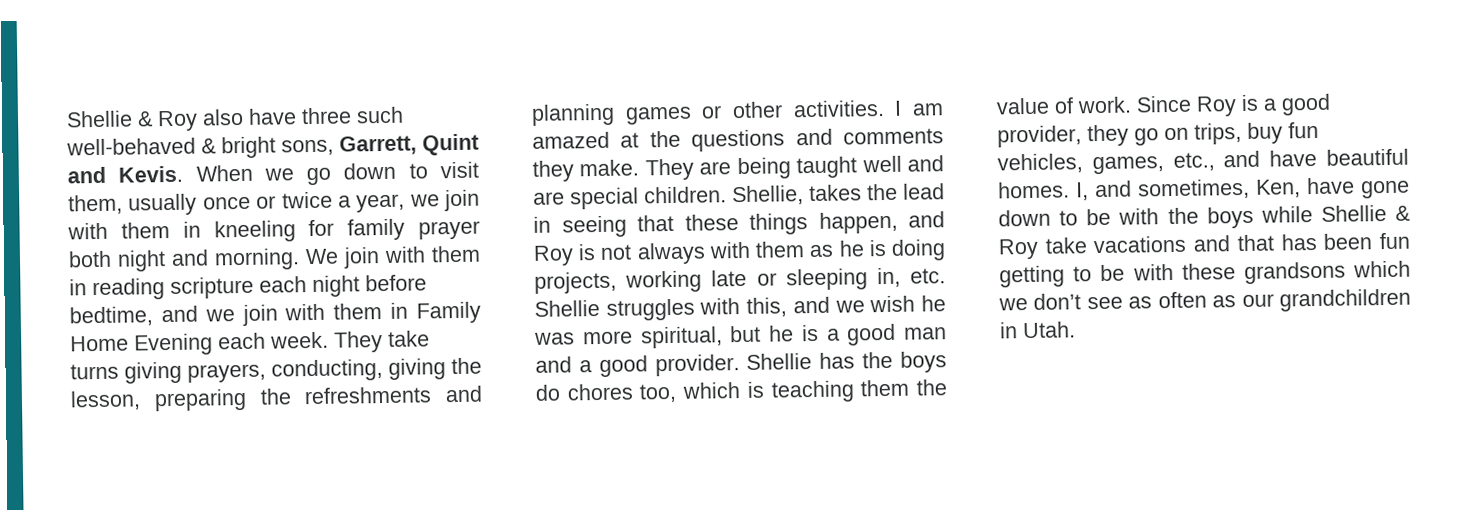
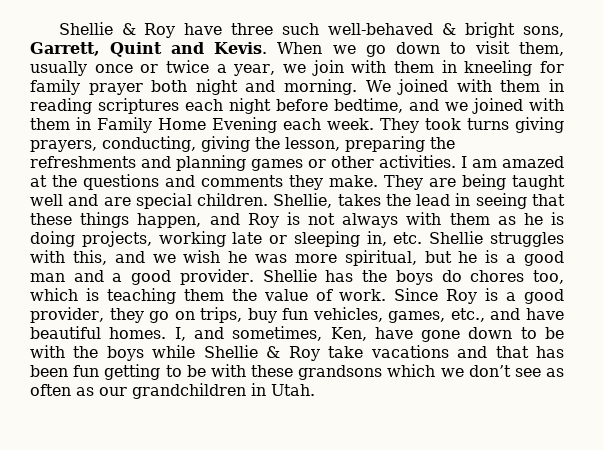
- Shellie & Roy also have three such well-behaved & bright sons, Garrett, Quint and Kevis.
+ Shellie & Roy have three such well-behaved & bright sons, Garrett, Quint and Kevis.
- We join with them in reading scripture each night before bedtime, and we join with them in Family Home Evening each week.
+ We joined with them in reading scriptures each night before bedtime, and we joined with them in Family Home Evening each week.
- They take turns giving prayers, conducting, giving the lesson, preparing the refreshments and planning games or other activities.
+ They took turns giving prayers, conducting, giving the lesson, preparing the refreshments and planning games or other activities.

